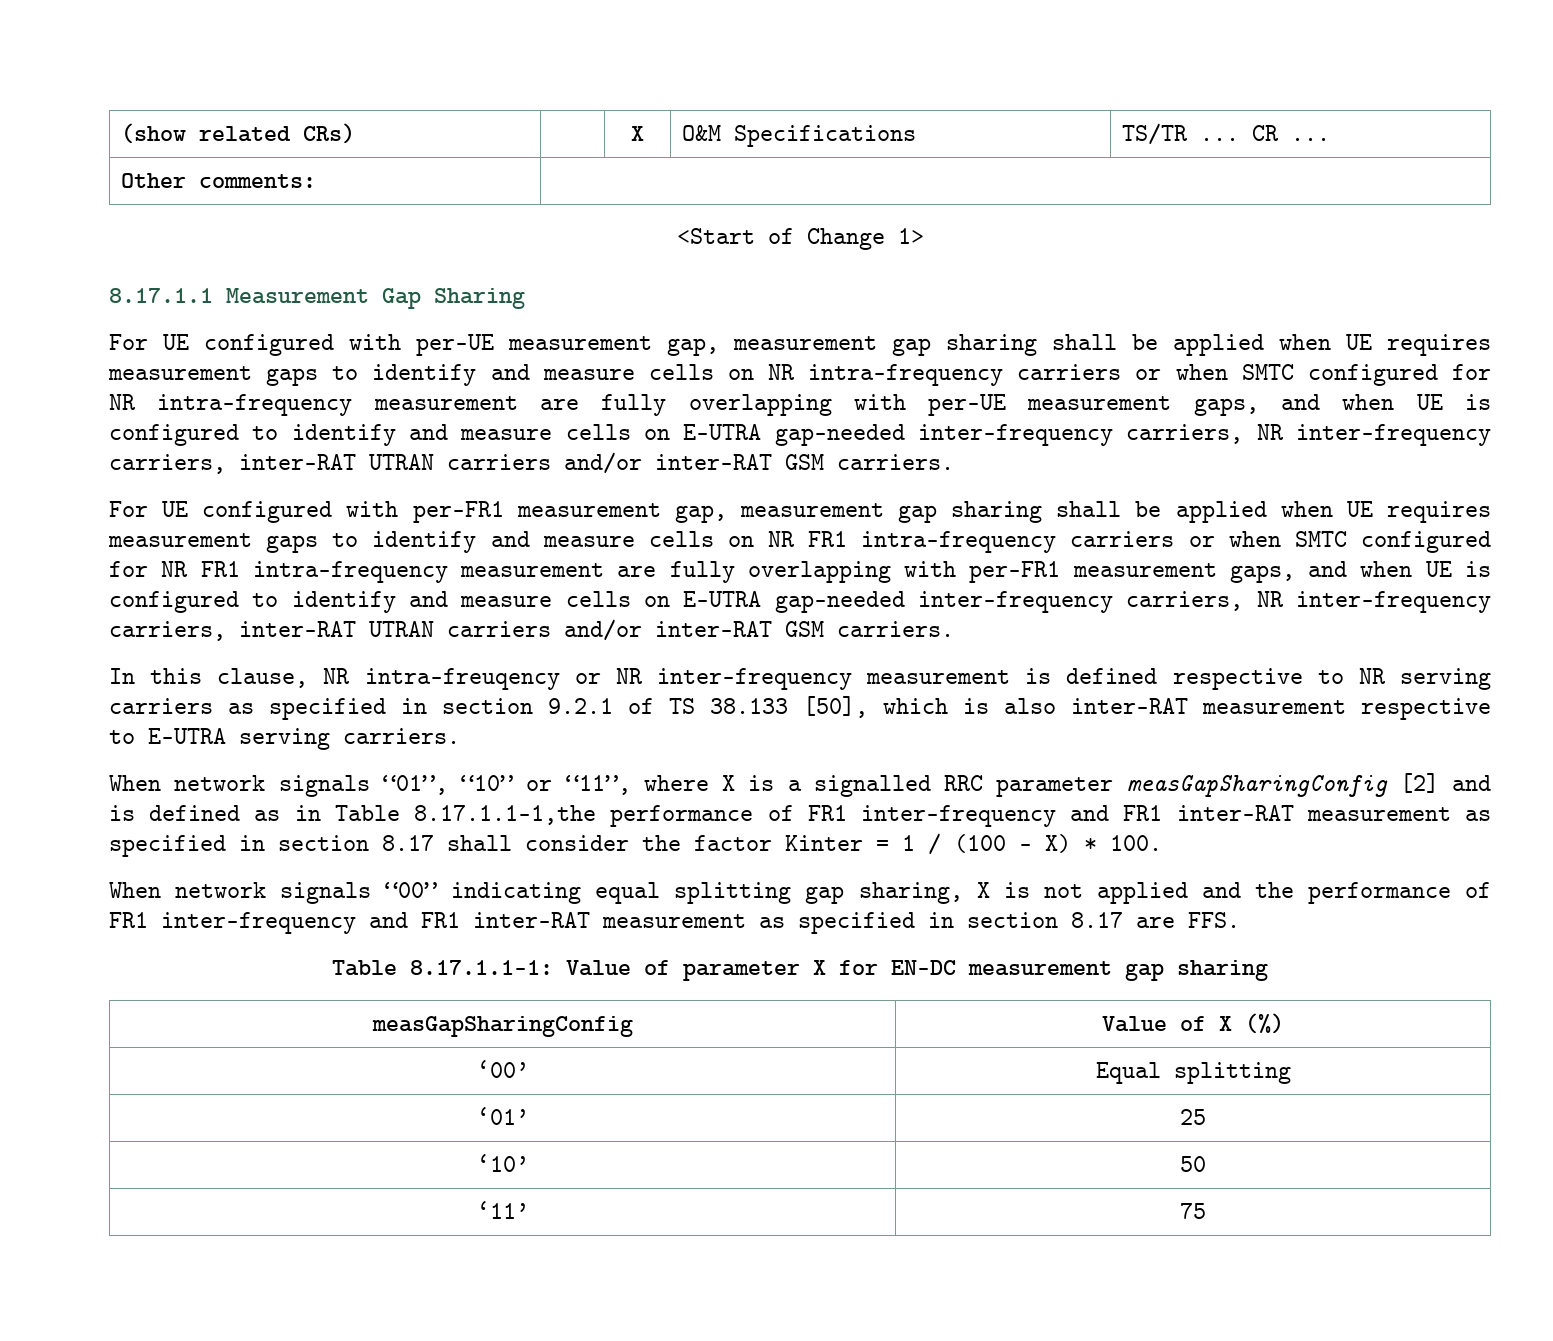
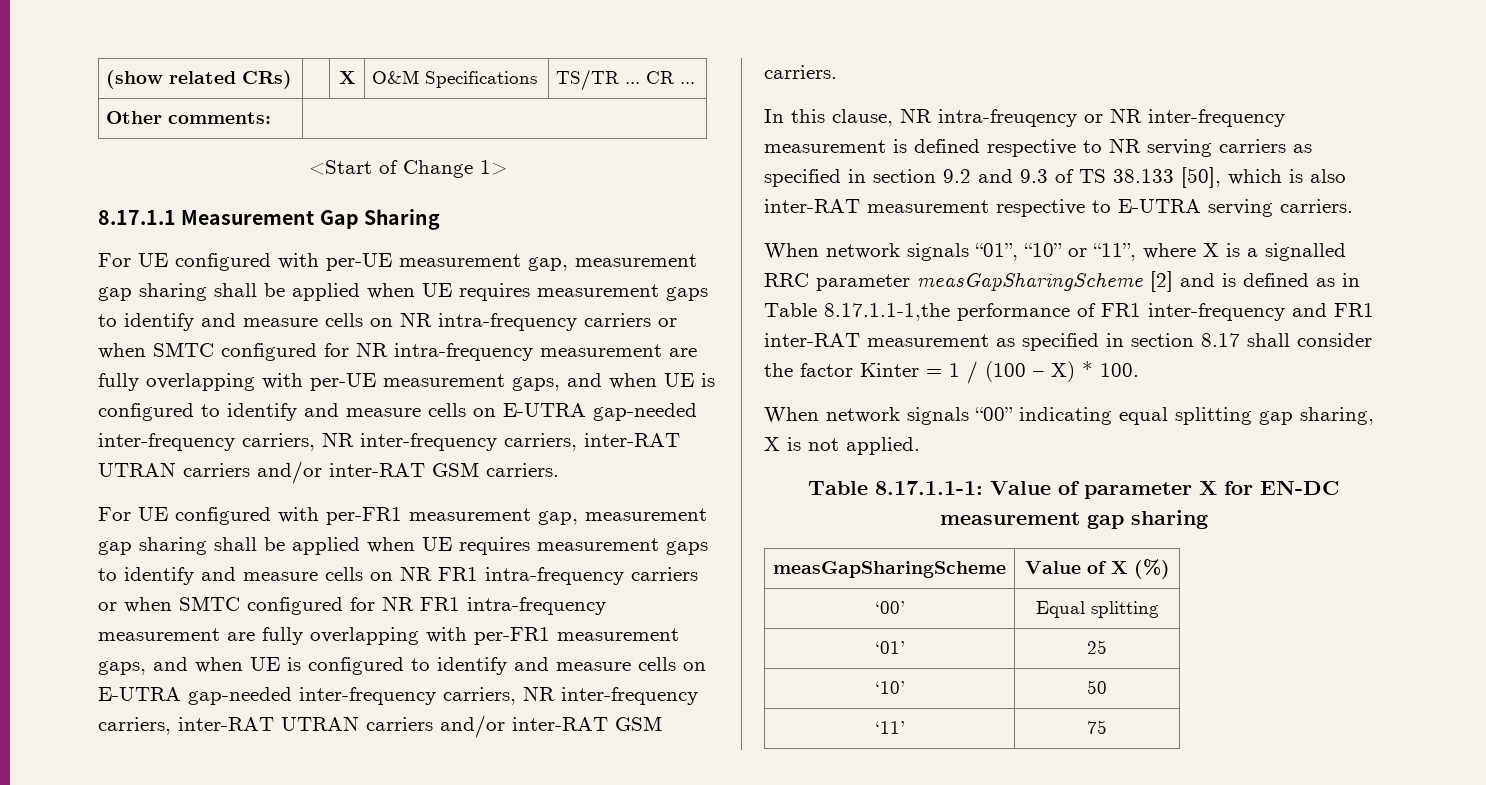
- In this clause, NR intra-freuqency or NR inter-frequency measurement is defined respective to NR serving carriers as specified in section 9.2.1 of TS 38.133 [50], which is also inter-RAT measurement respective to E-UTRA serving carriers.
+ In this clause, NR intra-freuqency or NR inter-frequency measurement is defined respective to NR serving carriers as specified in section 9.2 and 9.3 of TS 38.133 [50], which is also inter-RAT measurement respective to E-UTRA serving carriers.
- When network signals “01”, “10” or “11”, where X is a signalled RRC parameter measGapSharingConfig [2] and is defined as in Table 8.17.1.1-1,the performance of FR1 inter-frequency and FR1 inter-RAT measurement as specified in section 8.17 shall consider the factor Kinter = 1 / (100 – X) * 100.
+ When network signals “01”, “10” or “11”, where X is a signalled RRC parameter measGapSharingScheme [2] and is defined as in Table 8.17.1.1-1,the performance of FR1 inter-frequency and FR1 inter-RAT measurement as specified in section 8.17 shall consider the factor Kinter = 1 / (100 – X) * 100.
- When network signals “00” indicating equal splitting gap sharing, X is not applied and the performance of FR1 inter-frequency and FR1 inter-RAT measurement as specified in section 8.17 are FFS.
+ When network signals “00” indicating equal splitting gap sharing, X is not applied.
- measGapSharingConfig | Value of X (%)
+ measGapSharingScheme | Value of X (%)

